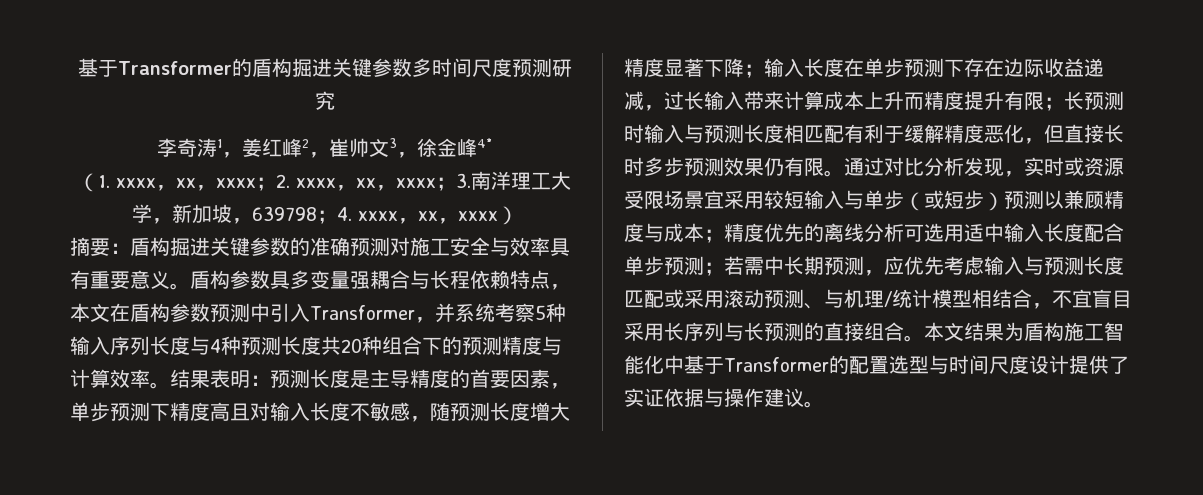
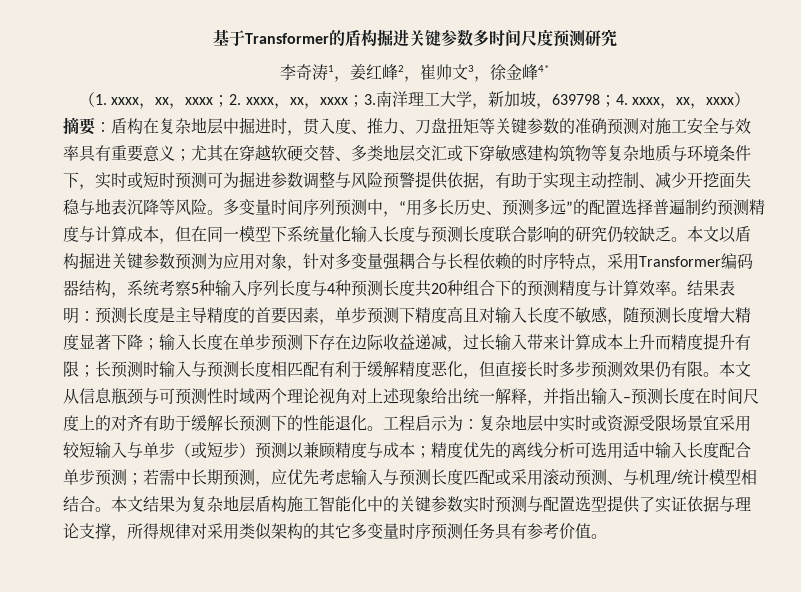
- 摘要：盾构掘进关键参数的准确预测对施工安全与效率具有重要意义。盾构参数具多变量强耦合与长程依赖特点，本文在盾构参数预测中引入Transformer，并系统考察5种输入序列长度与4种预测长度共20种组合下的预测精度与计算效率。
+ 摘要：盾构在复杂地层中掘进时，贯入度、推力、刀盘扭矩等关键参数的准确预测对施工安全与效率具有重要意义；尤其在穿越软硬交替、多类地层交汇或下穿敏感建构筑物等复杂地质与环境条件下，实时或短时预测可为掘进参数调整与风险预警提供依据，有助于实现主动控制、减少开挖面失稳与地表沉降等风险。多变量时间序列预测中，“用多长历史、预测多远”的配置选择普遍制约预测精度与计算成本，但在同一模型下系统量化输入长度与预测长度联合影响的研究仍较缺乏。本文以盾构掘进关键参数预测为应用对象，针对多变量强耦合与长程依赖的时序特点，采用Transformer编码器结构，系统考察5种输入序列长度与4种预测长度共20种组合下的预测精度与计算效率。
- 通过对比分析发现，实时或资源受限场景宜采用较短输入与单步（或短步）预测以兼顾精度与成本；精度优先的离线分析可选用适中输入长度配合单步预测；若需中长期预测，应优先考虑输入与预测长度匹配或采用滚动预测、与机理/统计模型相结合，不宜盲目采用长序列与长预测的直接组合。
+ 本文从信息瓶颈与可预测性时域两个理论视角对上述现象给出统一解释，并指出输入–预测长度在时间尺度上的对齐有助于缓解长预测下的性能退化。工程启示为：复杂地层中实时或资源受限场景宜采用较短输入与单步（或短步）预测以兼顾精度与成本；精度优先的离线分析可选用适中输入长度配合单步预测；若需中长期预测，应优先考虑输入与预测长度匹配或采用滚动预测、与机理/统计模型相结合。
- 本文结果为盾构施工智能化中基于Transformer的配置选型与时间尺度设计提供了实证依据与操作建议。
+ 本文结果为复杂地层盾构施工智能化中的关键参数实时预测与配置选型提供了实证依据与理论支撑，所得规律对采用类似架构的其它多变量时序预测任务具有参考价值。

